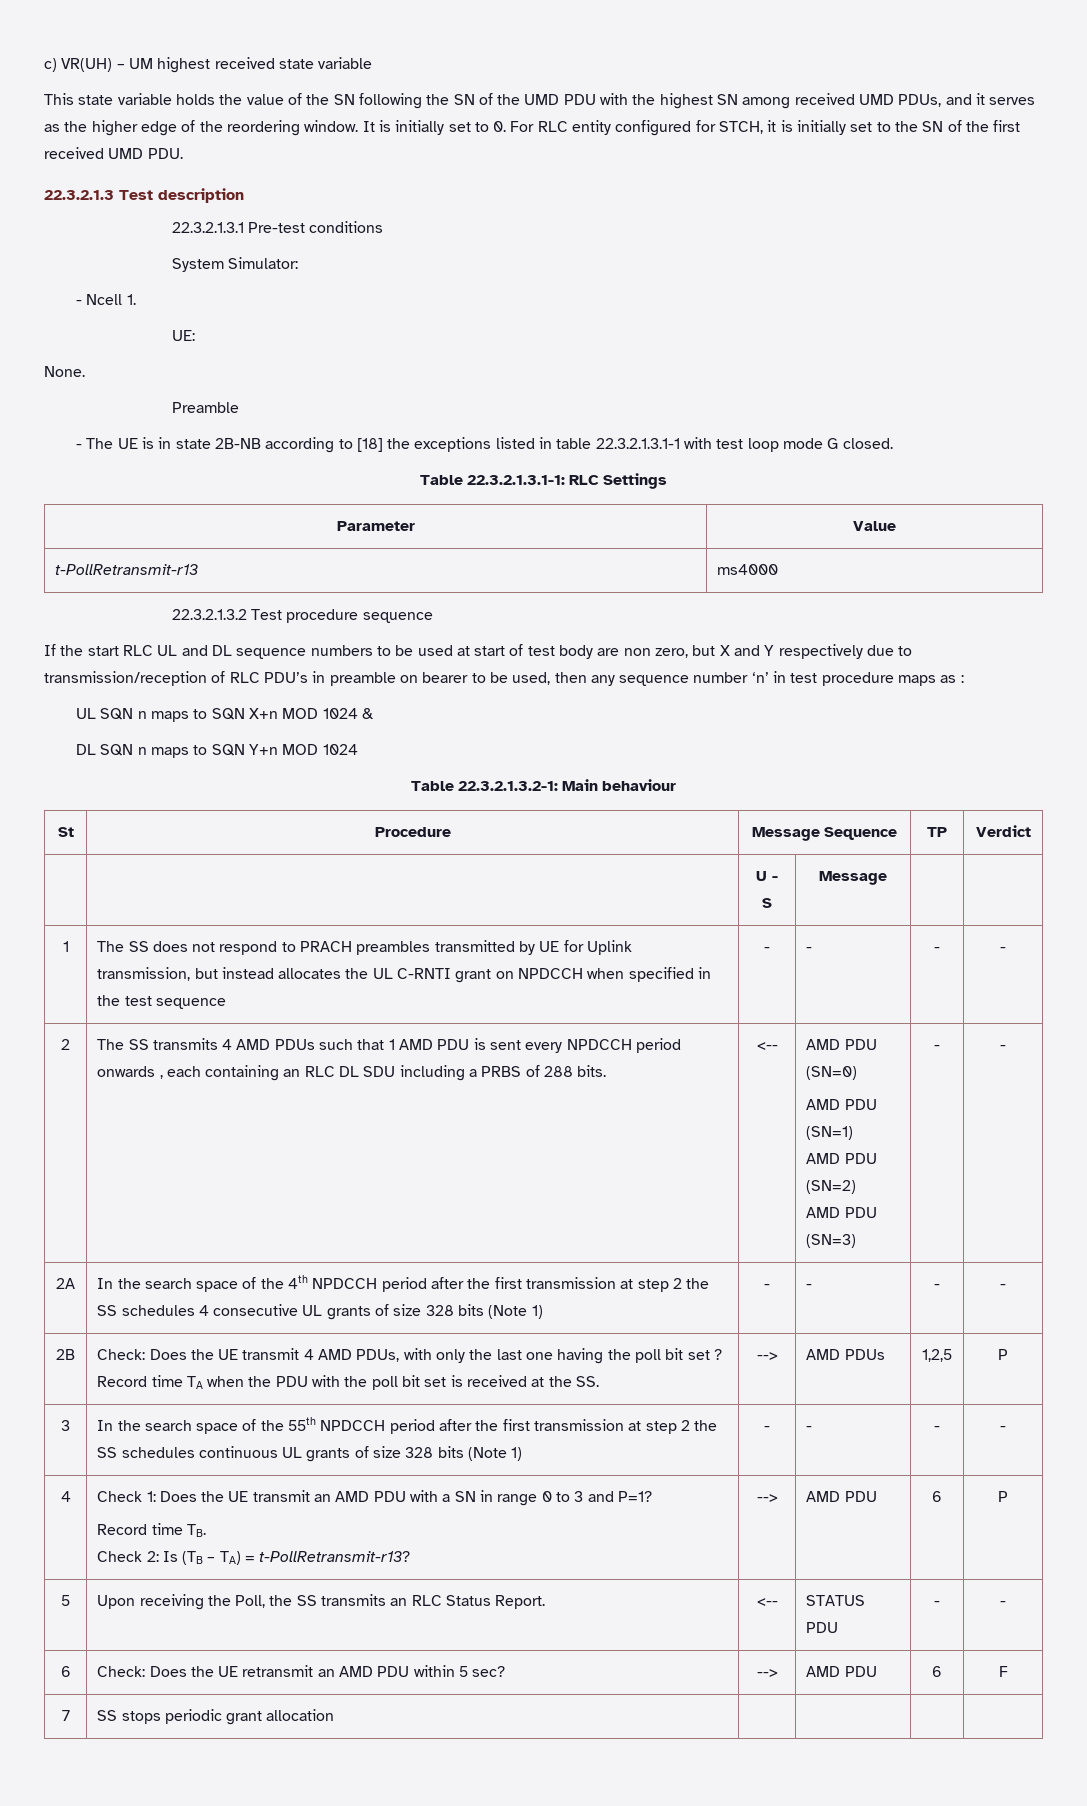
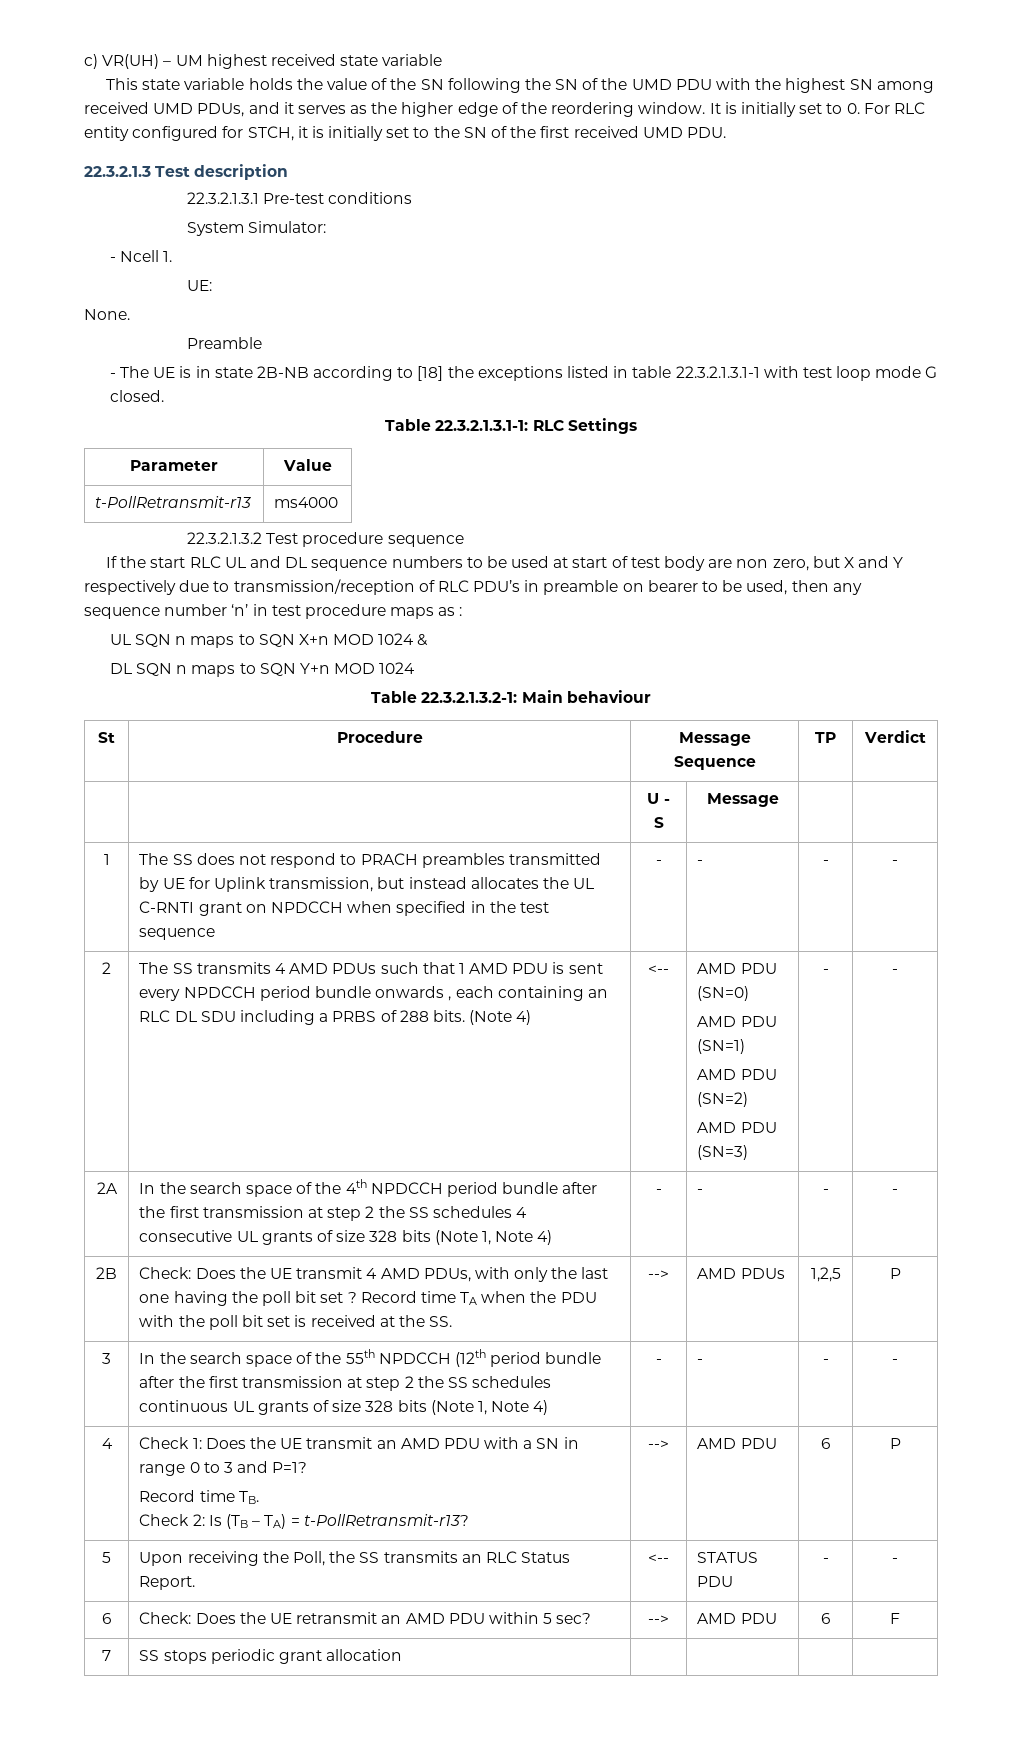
- The SS transmits 4 AMD PDUs such that 1 AMD PDU is sent every NPDCCH period onwards , each containing an RLC DL SDU including a PRBS of 288 bits.
+ The SS transmits 4 AMD PDUs such that 1 AMD PDU is sent every NPDCCH period bundle onwards , each containing an RLC DL SDU including a PRBS of 288 bits. (Note 4)
- 2A | In the search space of the 4th NPDCCH period after the first transmission at step 2 the SS schedules 4 consecutive UL grants of size 328 bits (Note 1) | - | - | - | -
+ 2A | In the search space of the 4th NPDCCH period bundle after the first transmission at step 2 the SS schedules 4 consecutive UL grants of size 328 bits (Note 1, Note 4) | - | - | - | -
- 3 | In the search space of the 55th NPDCCH period after the first transmission at step 2 the SS schedules continuous UL grants of size 328 bits (Note 1) | - | - | - | -
+ 3 | In the search space of the 55th NPDCCH (12th period bundle after the first transmission at step 2 the SS schedules continuous UL grants of size 328 bits (Note 1, Note 4) | - | - | - | -

